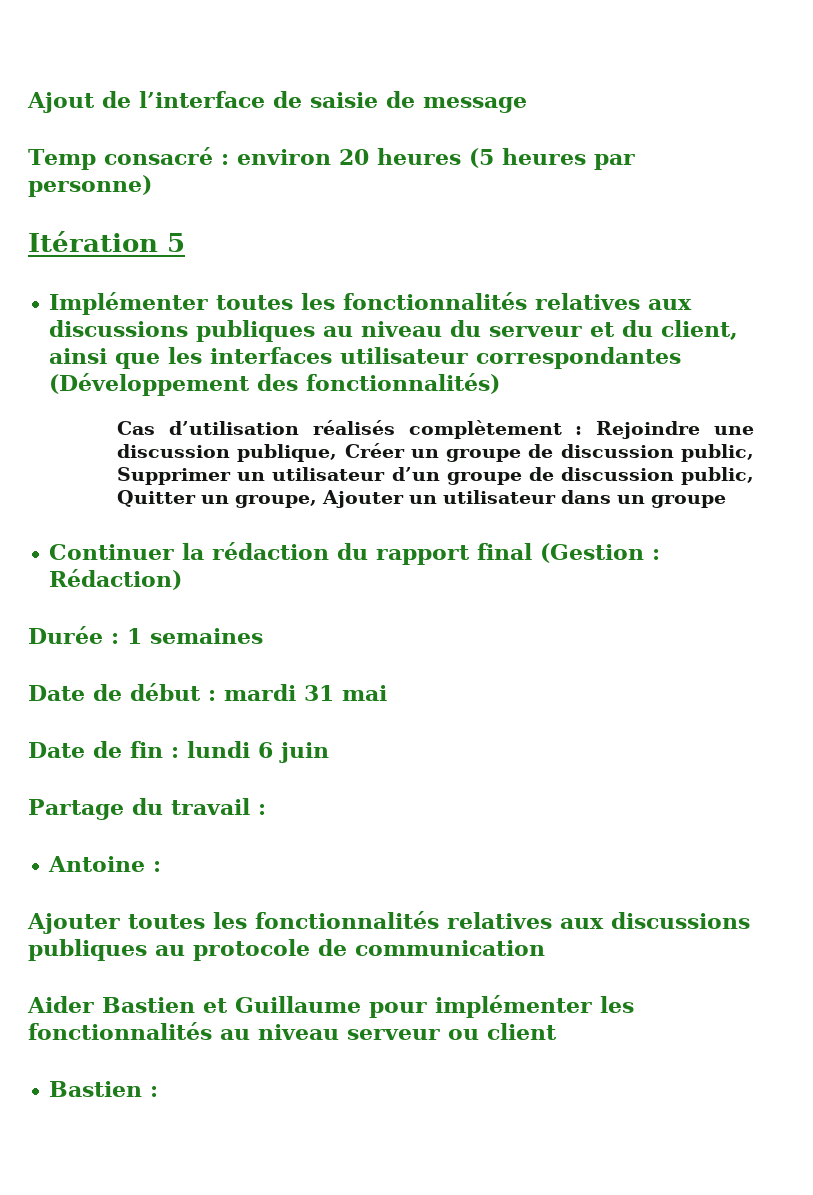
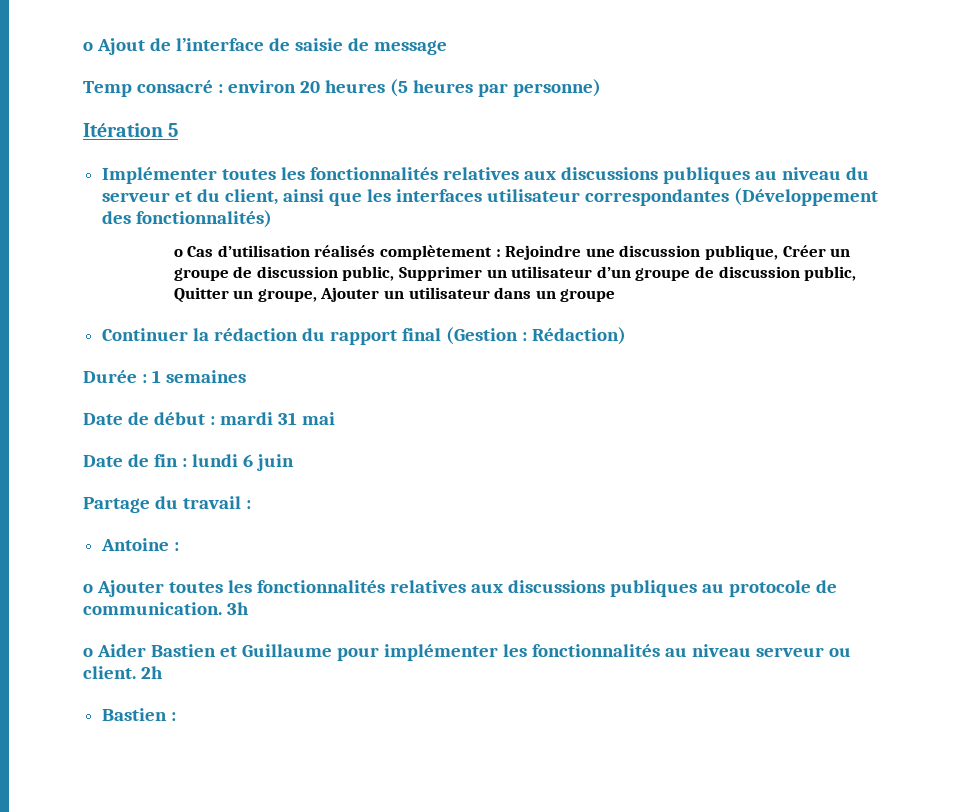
- Ajout de l’interface de saisie de message
+ o Ajout de l’interface de saisie de message
- Cas d’utilisation réalisés complètement : Rejoindre une discussion publique, Créer un groupe de discussion public, Supprimer un utilisateur d’un groupe de discussion public, Quitter un groupe, Ajouter un utilisateur dans un groupe
+ o Cas d’utilisation réalisés complètement : Rejoindre une discussion publique, Créer un groupe de discussion public, Supprimer un utilisateur d’un groupe de discussion public, Quitter un groupe, Ajouter un utilisateur dans un groupe
- Ajouter toutes les fonctionnalités relatives aux discussions publiques au protocole de communication
- Aider Bastien et Guillaume pour implémenter les fonctionnalités au niveau serveur ou client
+ o Ajouter toutes les fonctionnalités relatives aux discussions publiques au protocole de communication. 3h
+ o Aider Bastien et Guillaume pour implémenter les fonctionnalités au niveau serveur ou client. 2h

